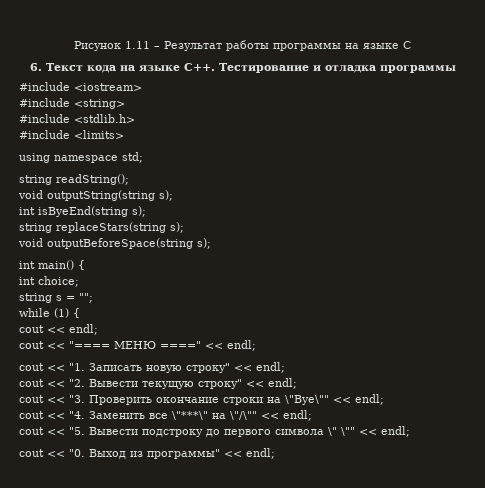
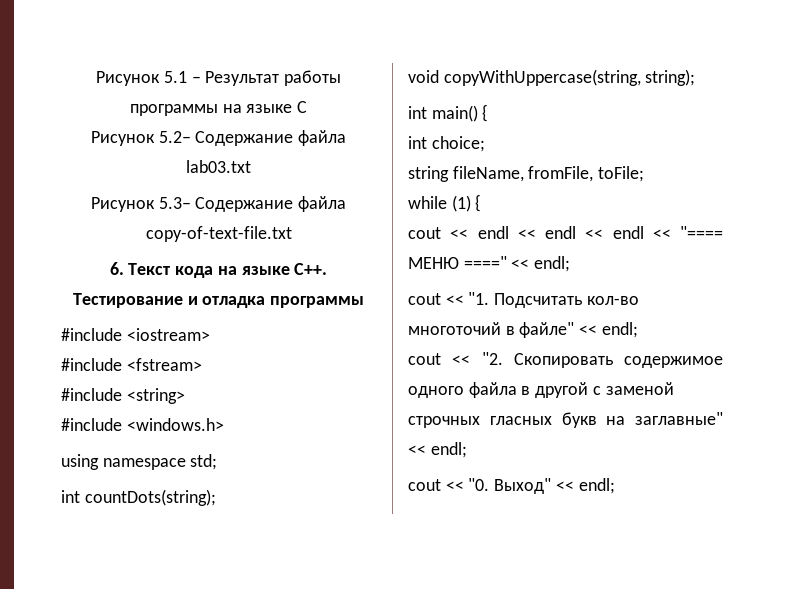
- Рисунок 1.11 – Результат работы программы на языке С
+ Рисунок 5.1 – Результат работы программы на языке С
+ Рисунок 5.2– Содержание файла lab03.txt
+ Рисунок 5.3– Содержание файла copy-of-text-file.txt
+ #include <fstream>
- #include <stdlib.h>
- #include <limits>
+ #include <windows.h>
- string readString();
- void outputString(string s);
- int isByeEnd(string s);
- string replaceStars(string s);
- void outputBeforeSpace(string s);
+ int countDots(string);
+ void copyWithUppercase(string, string);
- string s = "";
+ string fileName, fromFile, toFile;
- cout << endl;
- cout << "==== МЕНЮ ====" << endl;
+ cout << endl << endl << endl << "==== МЕНЮ ====" << endl;
- cout << "1. Записать новую строку" << endl;
+ cout << "1. Подсчитать кол-во многоточий в файле" << endl;
- cout << "2. Вывести текущую строку" << endl;
- cout << "3. Проверить окончание строки на \"Bye\"" << endl;
- cout << "4. Заменить все \"***\" на \"/\"" << endl;
- cout << "5. Вывести подстроку до первого символа \" \"" << endl;
+ cout << "2. Скопировать содержимое одного файла в другой с заменой строчных гласных букв на заглавные" << endl;
- cout << "0. Выход из программы" << endl;
+ cout << "0. Выход" << endl;

